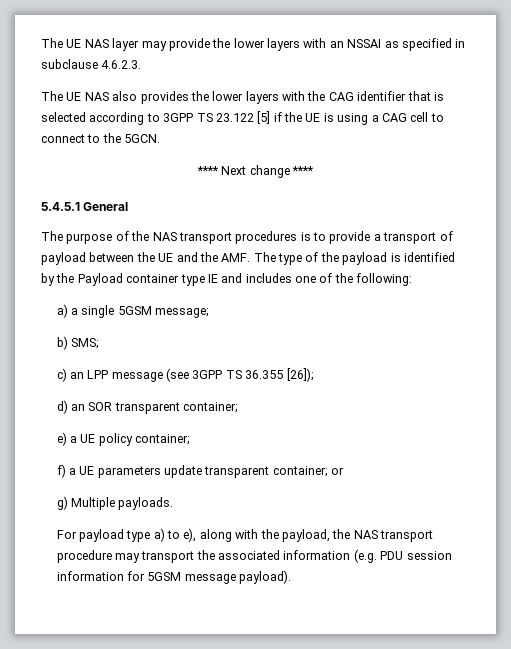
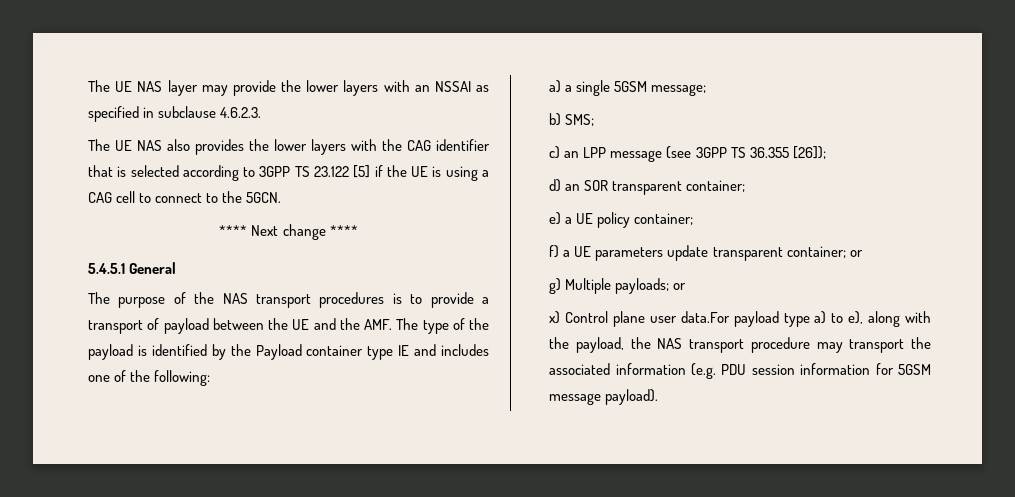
- g) Multiple payloads.
- For payload type a) to e), along with the payload, the NAS transport procedure may transport the associated information (e.g. PDU session information for 5GSM message payload).
+ g) Multiple payloads; or
+ x) Control plane user data.For payload type a) to e), along with the payload, the NAS transport procedure may transport the associated information (e.g. PDU session information for 5GSM message payload).

